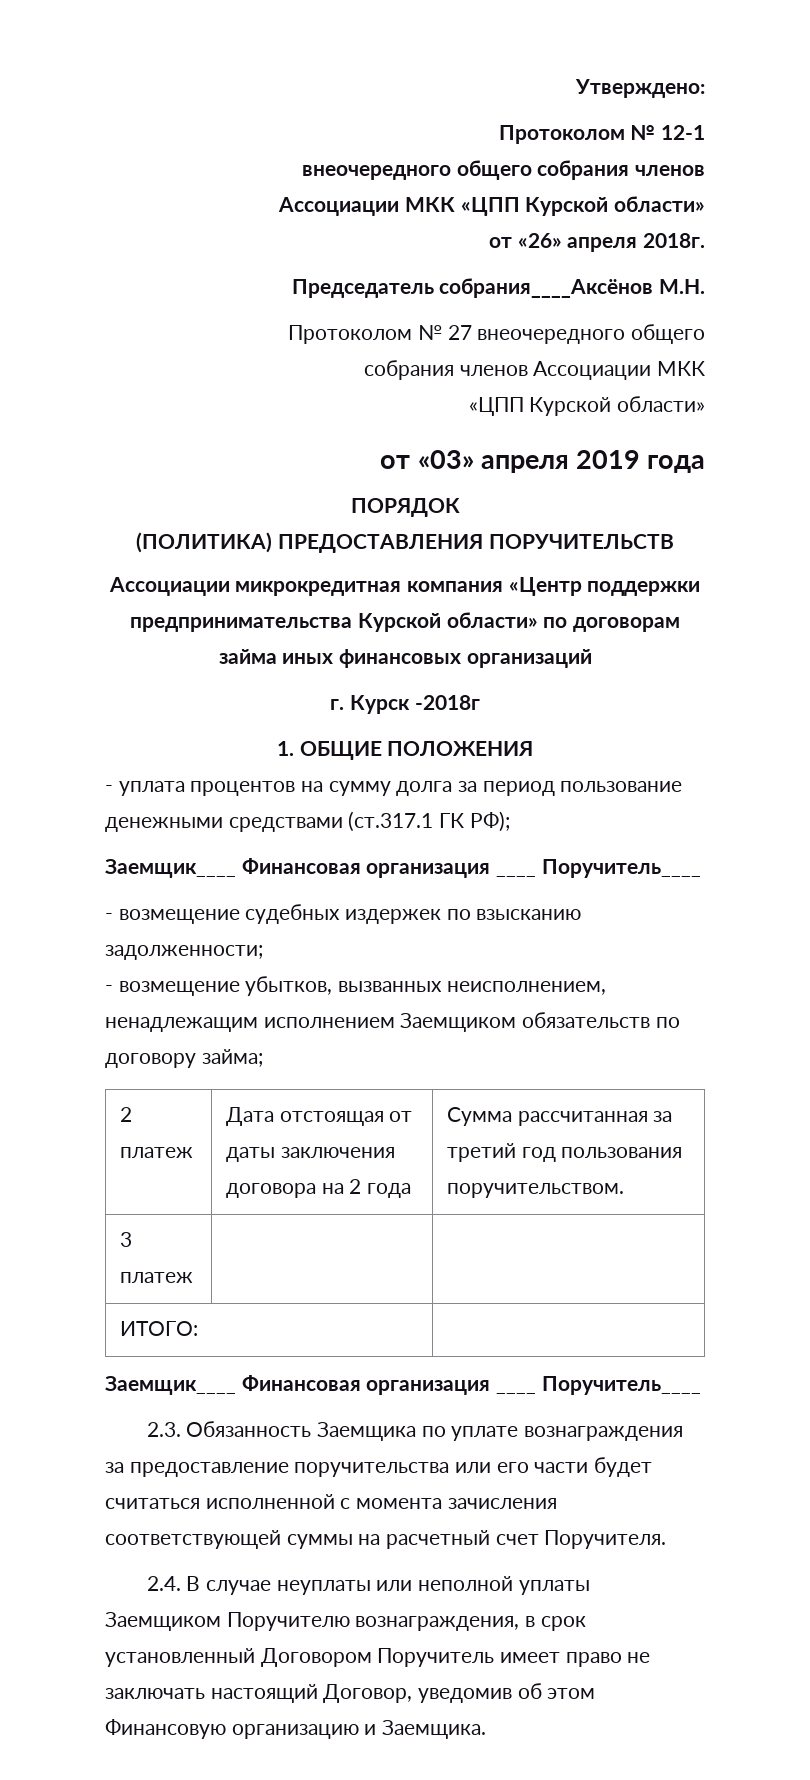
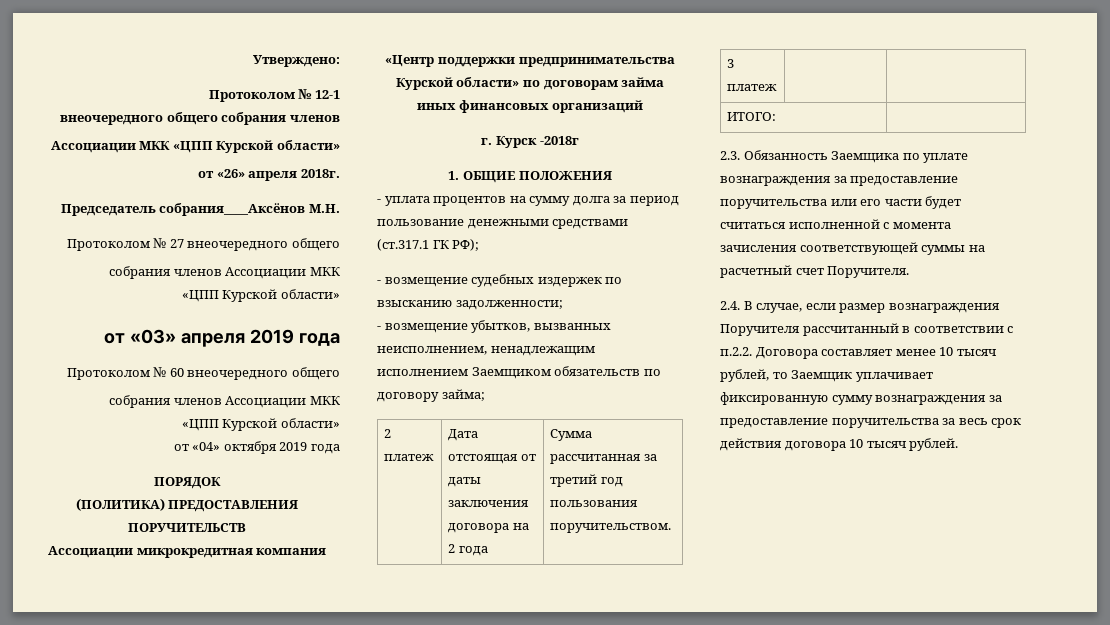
+ Протоколом № 60 внеочередного общего
+ собрания членов Ассоциации МКК
+ «ЦПП Курской области»
+ от «04» октября 2019 года
  - уплата процентов на сумму долга за период пользование денежными средствами (ст.317.1 ГК РФ);
- Заемщик____ Финансовая организация ____ Поручитель____
  ИТОГО: |
- Заемщик____ Финансовая организация ____ Поручитель____
- 2.4. В случае неуплаты или неполной уплаты Заемщиком Поручителю вознаграждения, в срок установленный Договором Поручитель имеет право не заключать настоящий Договор, уведомив об этом Финансовую организацию и Заемщика.
+ 2.4. В случае, если размер вознаграждения Поручителя рассчитанный в соответствии с п.2.2. Договора составляет менее 10 тысяч рублей, то Заемщик уплачивает фиксированную сумму вознаграждения за предоставление поручительства за весь срок действия договора 10 тысяч рублей.

